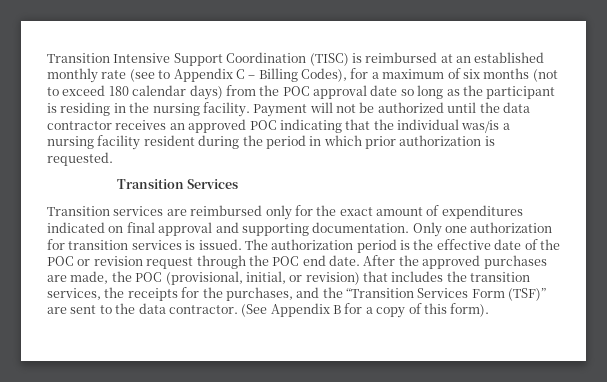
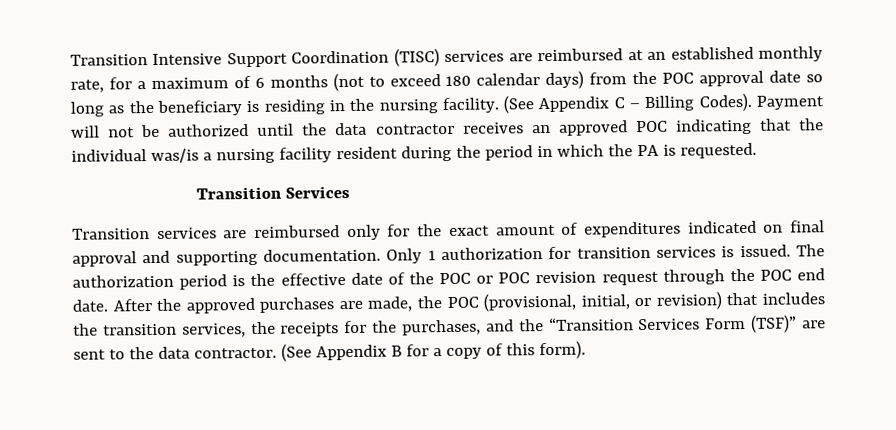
- Transition Intensive Support Coordination (TISC) is reimbursed at an established monthly rate (see to Appendix C – Billing Codes), for a maximum of six months (not to exceed 180 calendar days) from the POC approval date so long as the participant is residing in the nursing facility.
+ Transition Intensive Support Coordination (TISC) services are reimbursed at an established monthly rate, for a maximum of 6 months (not to exceed 180 calendar days) from the POC approval date so long as the beneficiary is residing in the nursing facility.
+ (See Appendix C – Billing Codes).
- Payment will not be authorized until the data contractor receives an approved POC indicating that the individual was/is a nursing facility resident during the period in which prior authorization is requested.
+ Payment will not be authorized until the data contractor receives an approved POC indicating that the individual was/is a nursing facility resident during the period in which the PA is requested.
- Only one authorization for transition services is issued.
+ Only 1 authorization for transition services is issued.
- The authorization period is the effective date of the POC or revision request through the POC end date.
+ The authorization period is the effective date of the POC or POC revision request through the POC end date.

